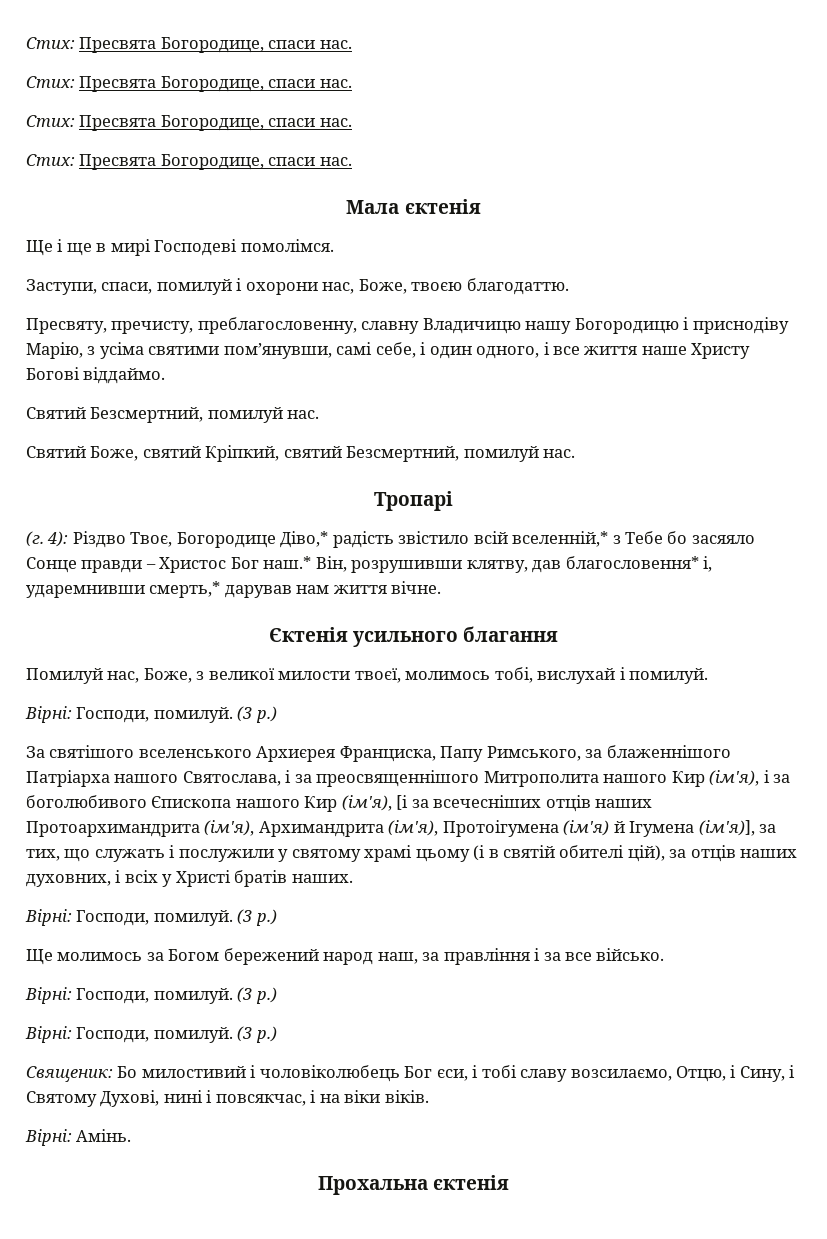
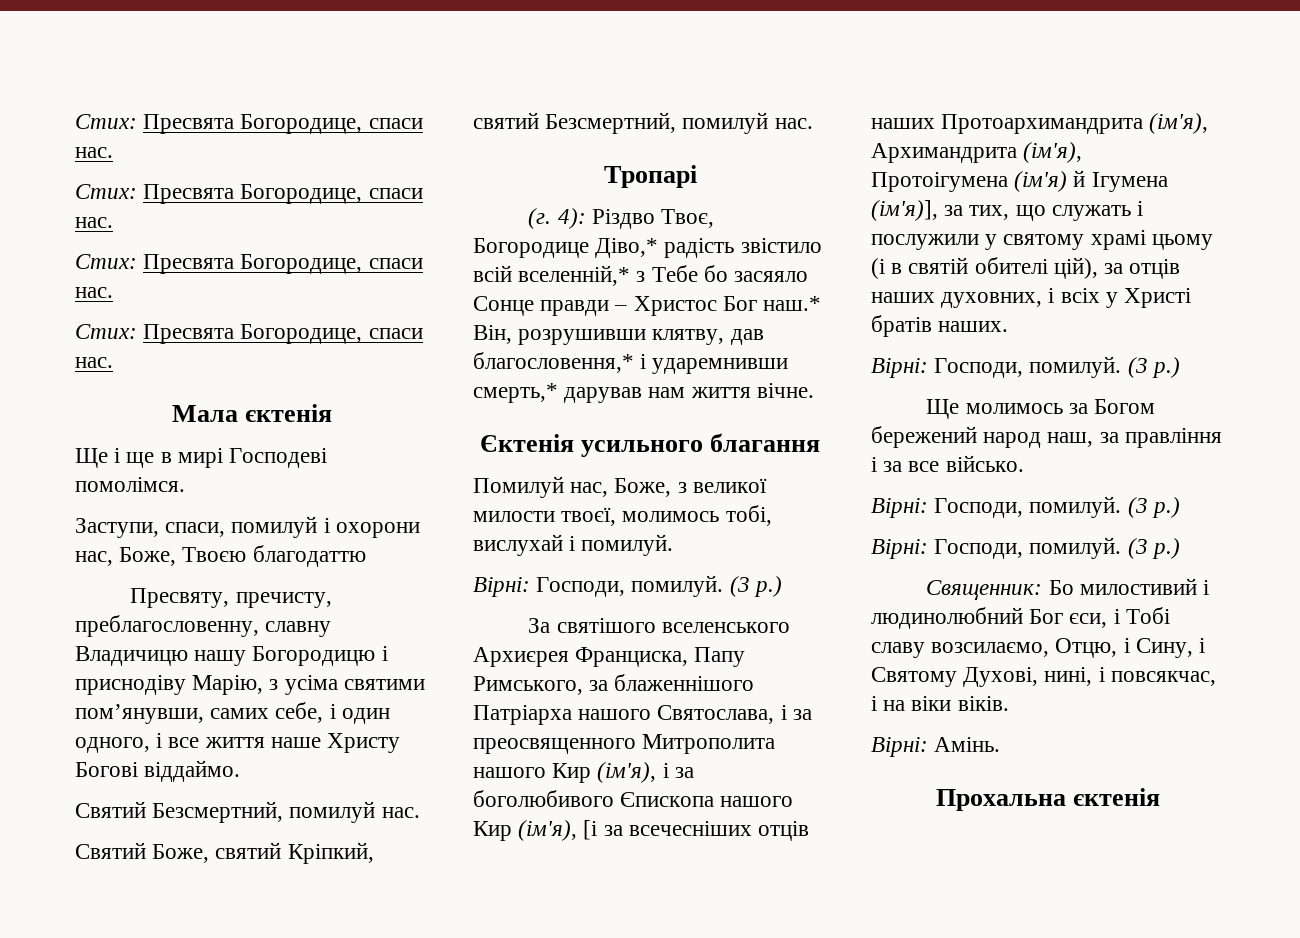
- Заступи, спаси, помилуй і охорони нас, Боже, твоєю благодаттю.
+ Заступи, спаси, помилуй і охорони нас, Боже, Твоєю благодаттю
- Пресвяту, пречисту, преблагословенну, славну Владичицю нашу Богородицю і приснодіву Марію, з усіма святими пом’янувши, самі себе, і один одного, і все життя наше Христу Богові віддаймо.
+ Пресвяту, пречисту, преблагословенну, славну Владичицю нашу Богородицю і приснодіву Марію, з усіма святими пом’янувши, самих себе, і один одного, і все життя наше Христу Богові віддаймо.
- (г. 4): Різдво Твоє, Богородице Діво,* радість звістило всій вселенній,* з Тебе бо засяяло Сонце правди – Христос Бог наш.* Він, розрушивши клятву, дав благословення* і, ударемнивши смерть,* дарував нам життя вічне.
+ (г. 4): Різдво Твоє, Богородице Діво,* радість звістило всій вселенній,* з Тебе бо засяяло Сонце правди – Христос Бог наш.* Він, розрушивши клятву, дав благословення,* і ударемнивши смерть,* дарував нам життя вічне.
- За святішого вселенського Архиєрея Франциска, Папу Римського, за блаженнішого Патріарха нашого Святослава, і за преосвященнішого Митрополита нашого Кир (ім'я), і за боголюбивого Єпископа нашого Кир (ім'я), [і за всечесніших отців наших Протоархимандрита (ім'я), Архимандрита (ім'я), Протоігумена (ім'я) й Ігумена (ім'я)], за тих, що служать і послужили у святому храмі цьому (і в святій обителі цій), за отців наших духовних, і всіх у Христі братів наших.
+ За святішого вселенського Архиєрея Франциска, Папу Римського, за блаженнішого Патріарха нашого Святослава, і за преосвященного Митрополита нашого Кир (ім'я), і за боголюбивого Єпископа нашого Кир (ім'я), [і за всечесніших отців наших Протоархимандрита (ім'я), Архимандрита (ім'я), Протоігумена (ім'я) й Ігумена (ім'я)], за тих, що служать і послужили у святому храмі цьому (і в святій обителі цій), за отців наших духовних, і всіх у Христі братів наших.
- Священик: Бо милостивий і чоловіколюбець Бог єси, і тобі славу возсилаємо, Отцю, і Сину, і Святому Духові, нині і повсякчас, і на віки віків.
+ Священник: Бо милостивий і людинолюбний Бог єси, і Тобі славу возсилаємо, Отцю, і Сину, і Святому Духові, нині, і повсякчас, і на віки віків.

